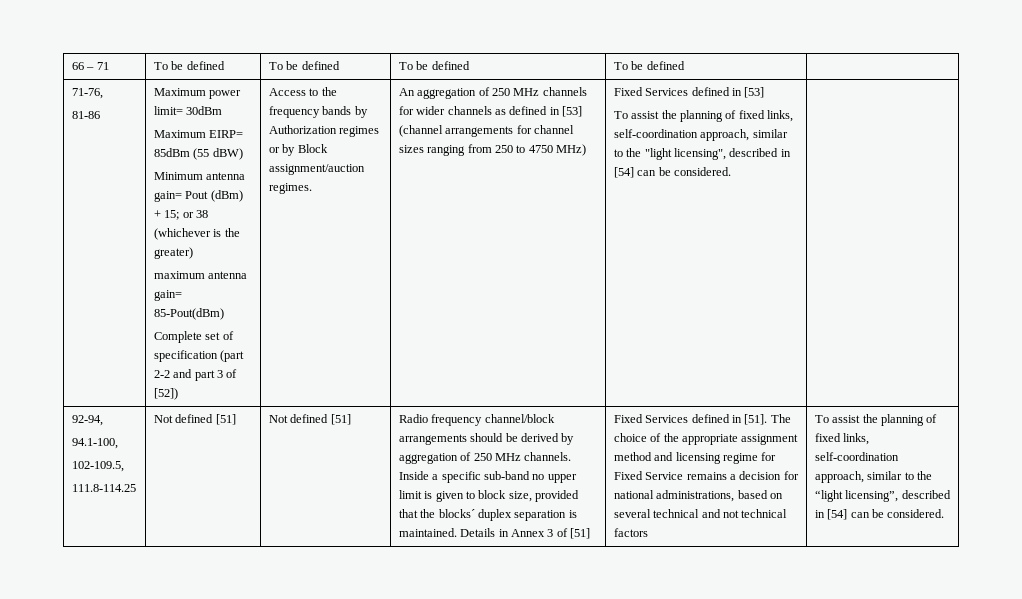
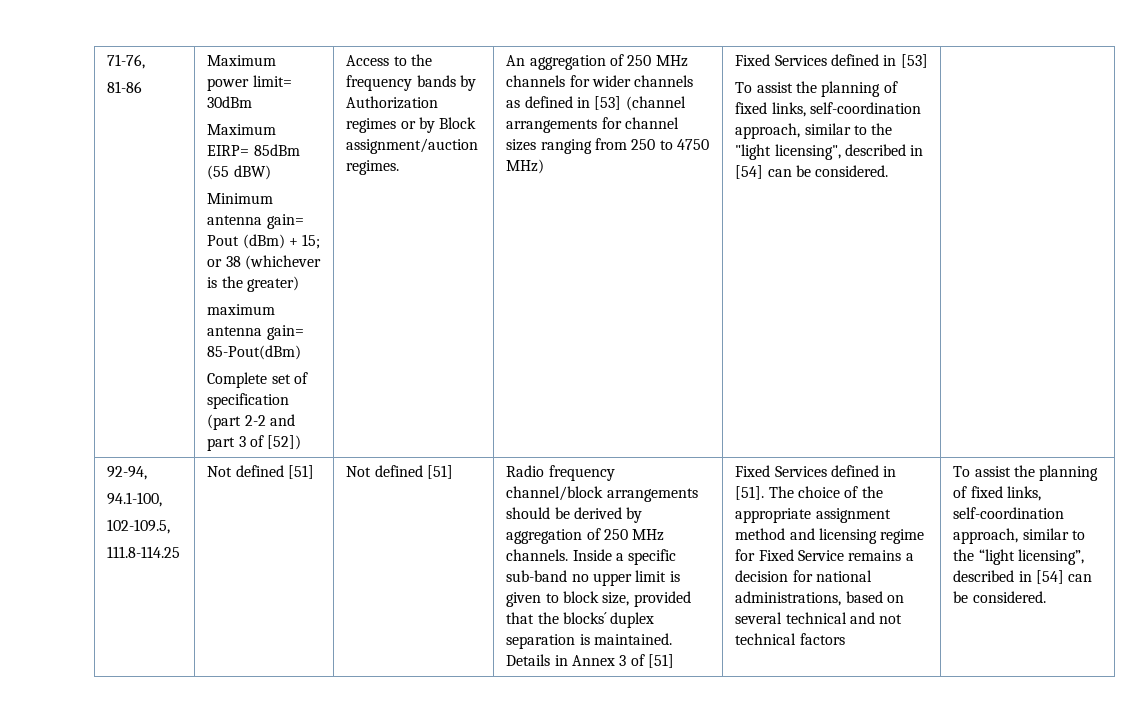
- 66 – 71 | To be defined | To be defined | To be defined | To be defined

